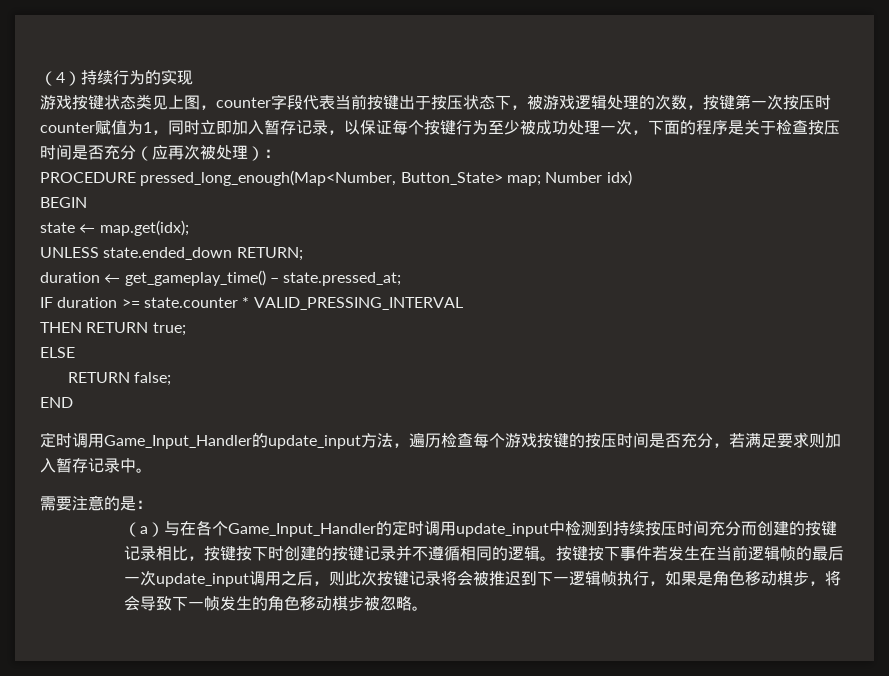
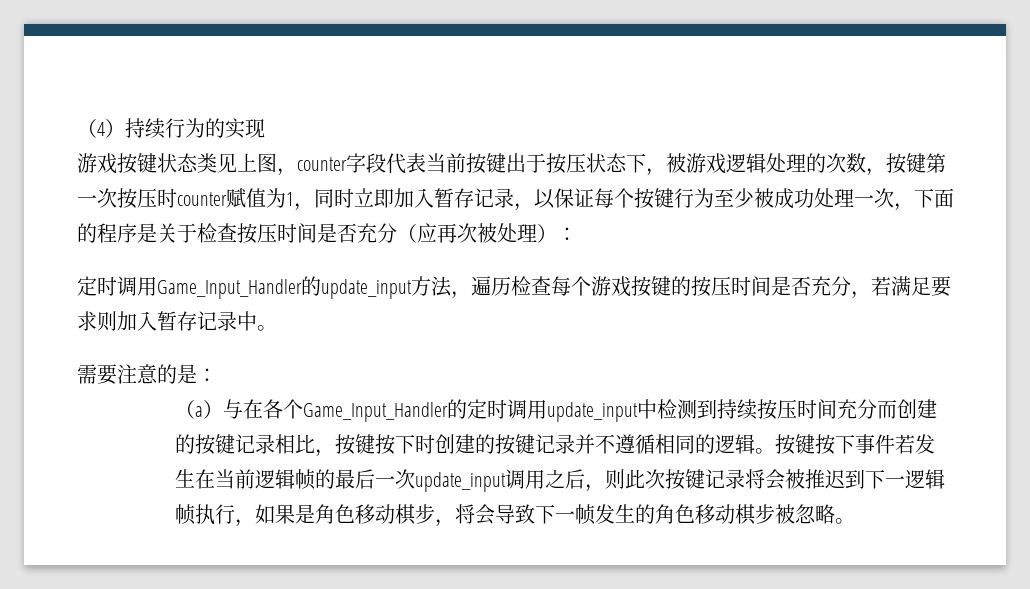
- PROCEDURE pressed_long_enough(Map<Number, Button_State> map; Number idx)
- BEGIN
- state ← map.get(idx);
- UNLESS state.ended_down RETURN;
- duration ← get_gameplay_time() – state.pressed_at;
- IF duration >= state.counter * VALID_PRESSING_INTERVAL
- THEN RETURN true;
- ELSE
- RETURN false;
- END

